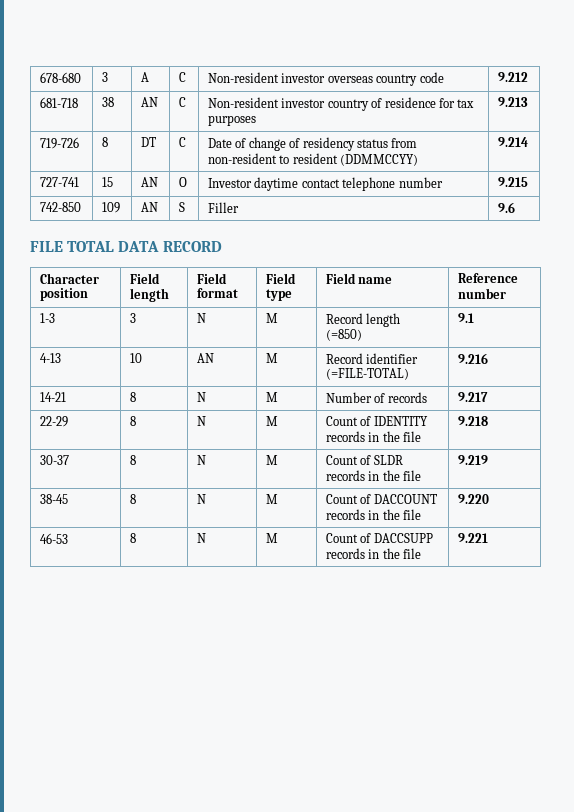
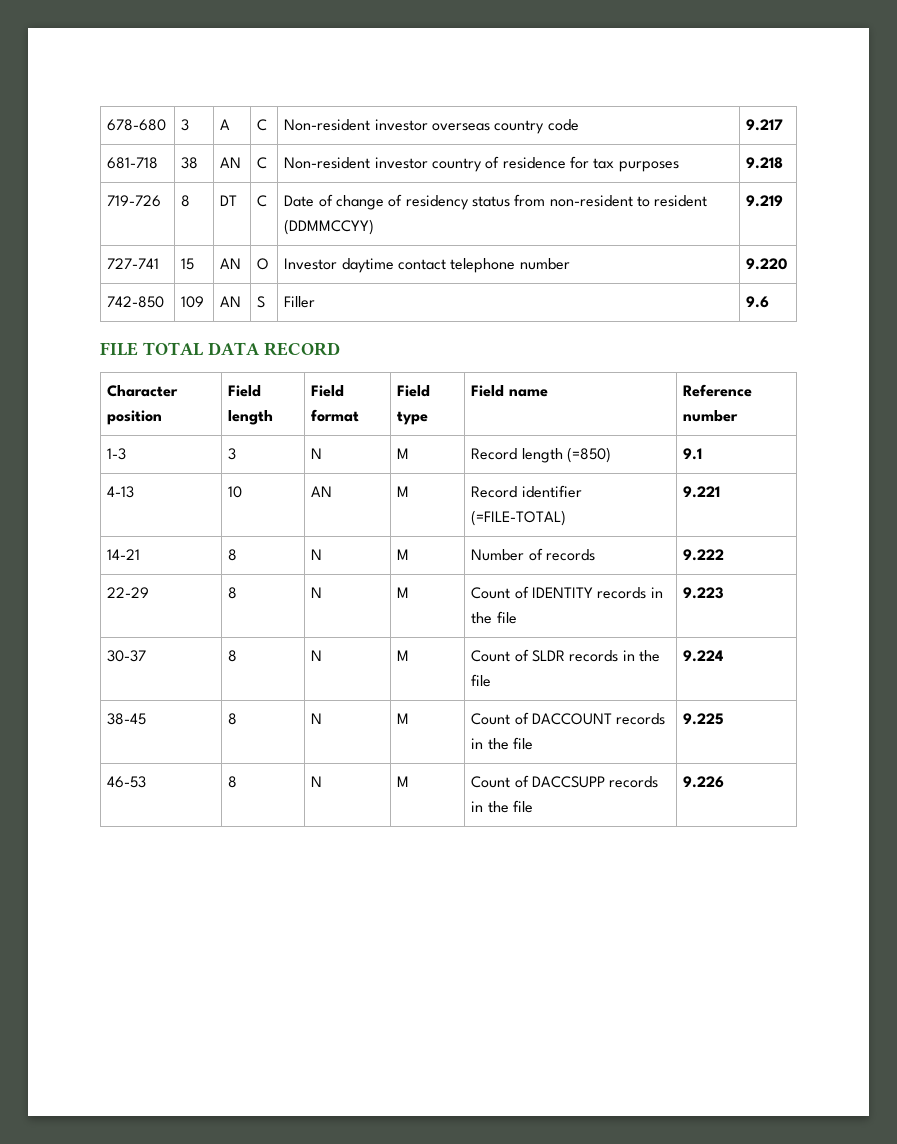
- 678-680 | 3 | A | C | Non-resident investor overseas country code | 9.212
+ 678-680 | 3 | A | C | Non-resident investor overseas country code | 9.217
- 681-718 | 38 | AN | C | Non-resident investor country of residence for tax purposes | 9.213
+ 681-718 | 38 | AN | C | Non-resident investor country of residence for tax purposes | 9.218
- 719-726 | 8 | DT | C | Date of change of residency status from non-resident to resident (DDMMCCYY) | 9.214
+ 719-726 | 8 | DT | C | Date of change of residency status from non-resident to resident (DDMMCCYY) | 9.219
- 727-741 | 15 | AN | O | Investor daytime contact telephone number | 9.215
+ 727-741 | 15 | AN | O | Investor daytime contact telephone number | 9.220
- 4-13 | 10 | AN | M | Record identifier (=FILE-TOTAL) | 9.216
+ 4-13 | 10 | AN | M | Record identifier (=FILE-TOTAL) | 9.221
- 14-21 | 8 | N | M | Number of records | 9.217
+ 14-21 | 8 | N | M | Number of records | 9.222
- 22-29 | 8 | N | M | Count of IDENTITY records in the file | 9.218
+ 22-29 | 8 | N | M | Count of IDENTITY records in the file | 9.223
- 30-37 | 8 | N | M | Count of SLDR records in the file | 9.219
+ 30-37 | 8 | N | M | Count of SLDR records in the file | 9.224
- 38-45 | 8 | N | M | Count of DACCOUNT records in the file | 9.220
+ 38-45 | 8 | N | M | Count of DACCOUNT records in the file | 9.225
- 46-53 | 8 | N | M | Count of DACCSUPP records in the file | 9.221
+ 46-53 | 8 | N | M | Count of DACCSUPP records in the file | 9.226

